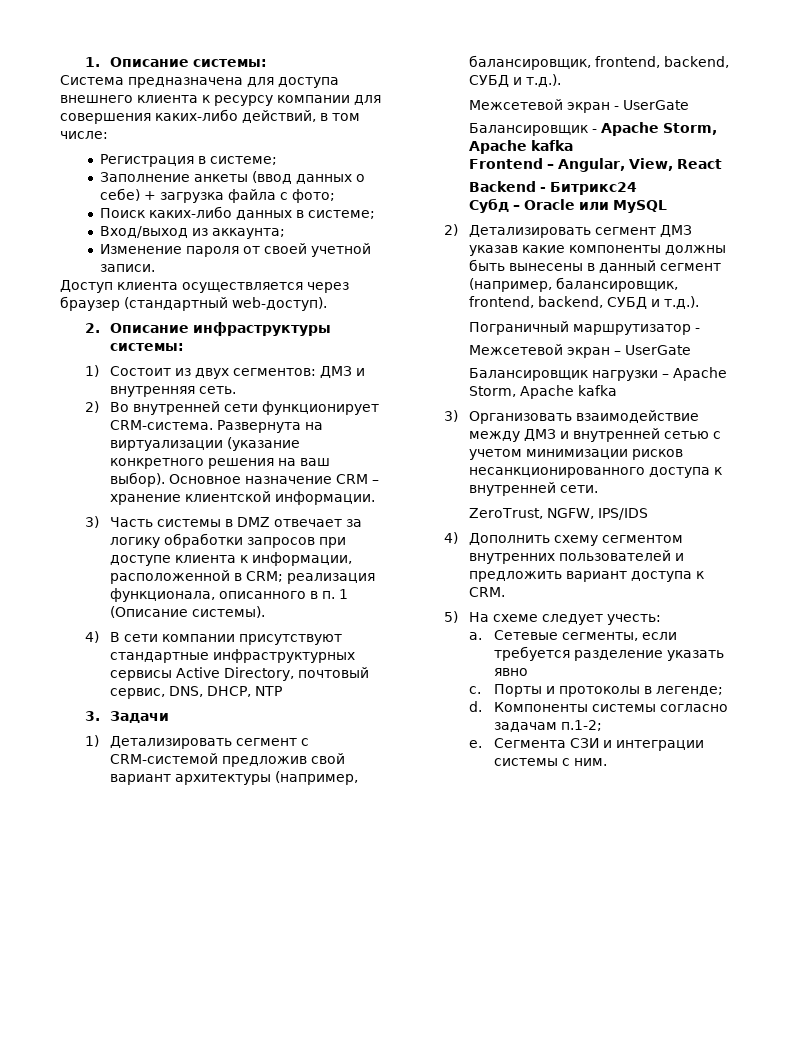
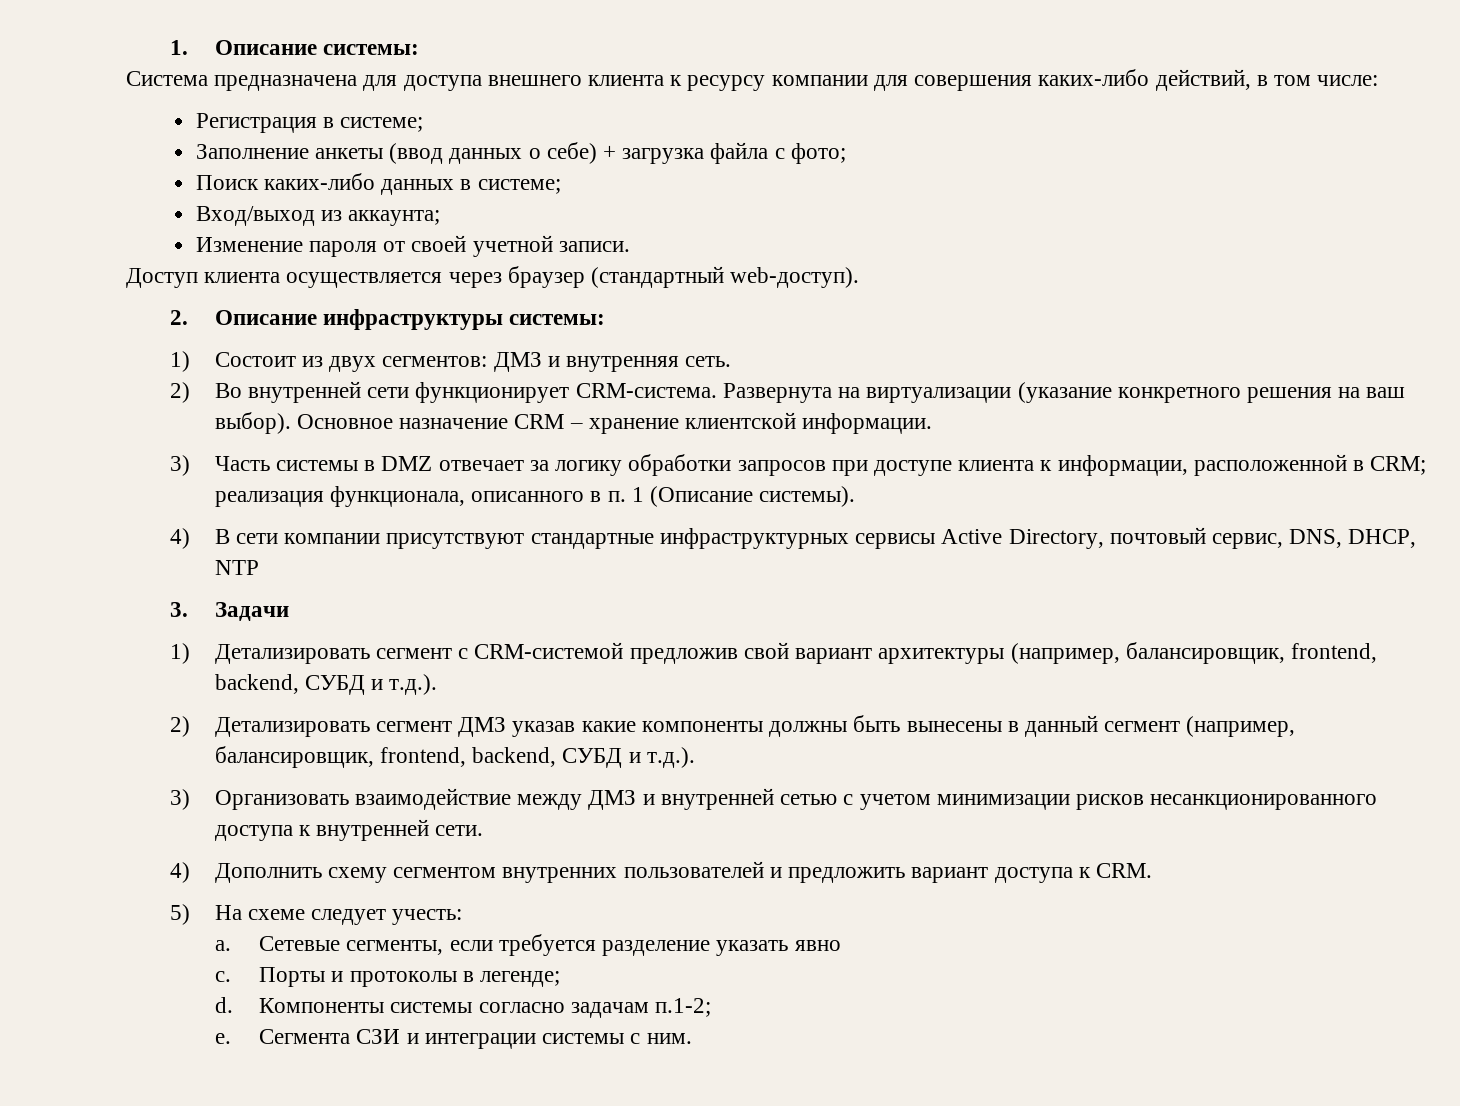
  1) Детализировать сегмент c CRM-системой предложив свой вариант архитектуры (например, балансировщик, frontend, backend, СУБД и т.д.).
- Межсетевой экран - UserGate
- Балансировщик - Apache Storm, Apache kafka
- Frontend – Angular, View, React
- Backend - Битрикс24
- Субд – Oracle или MySQL
- Пограничный маршрутизатор -
- Межсетевой экран – UserGate
- Балансировщик нагрузки – Apache Storm, Apache kafka
- ZeroTrust, NGFW, IPS/IDS

